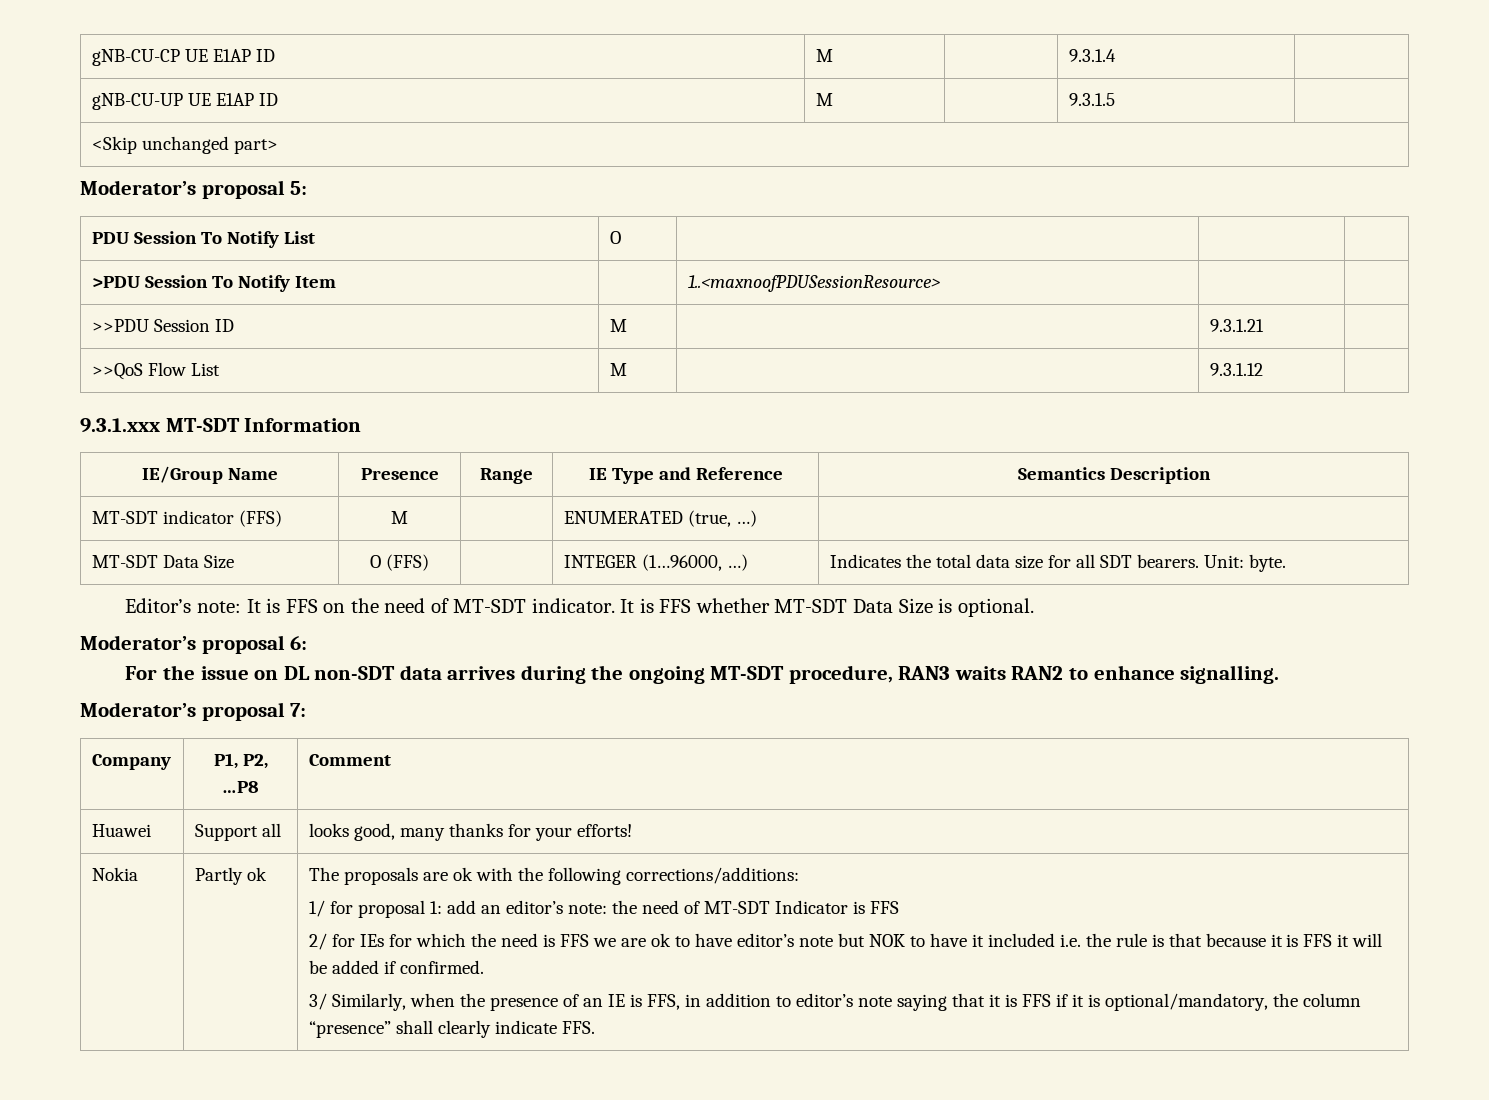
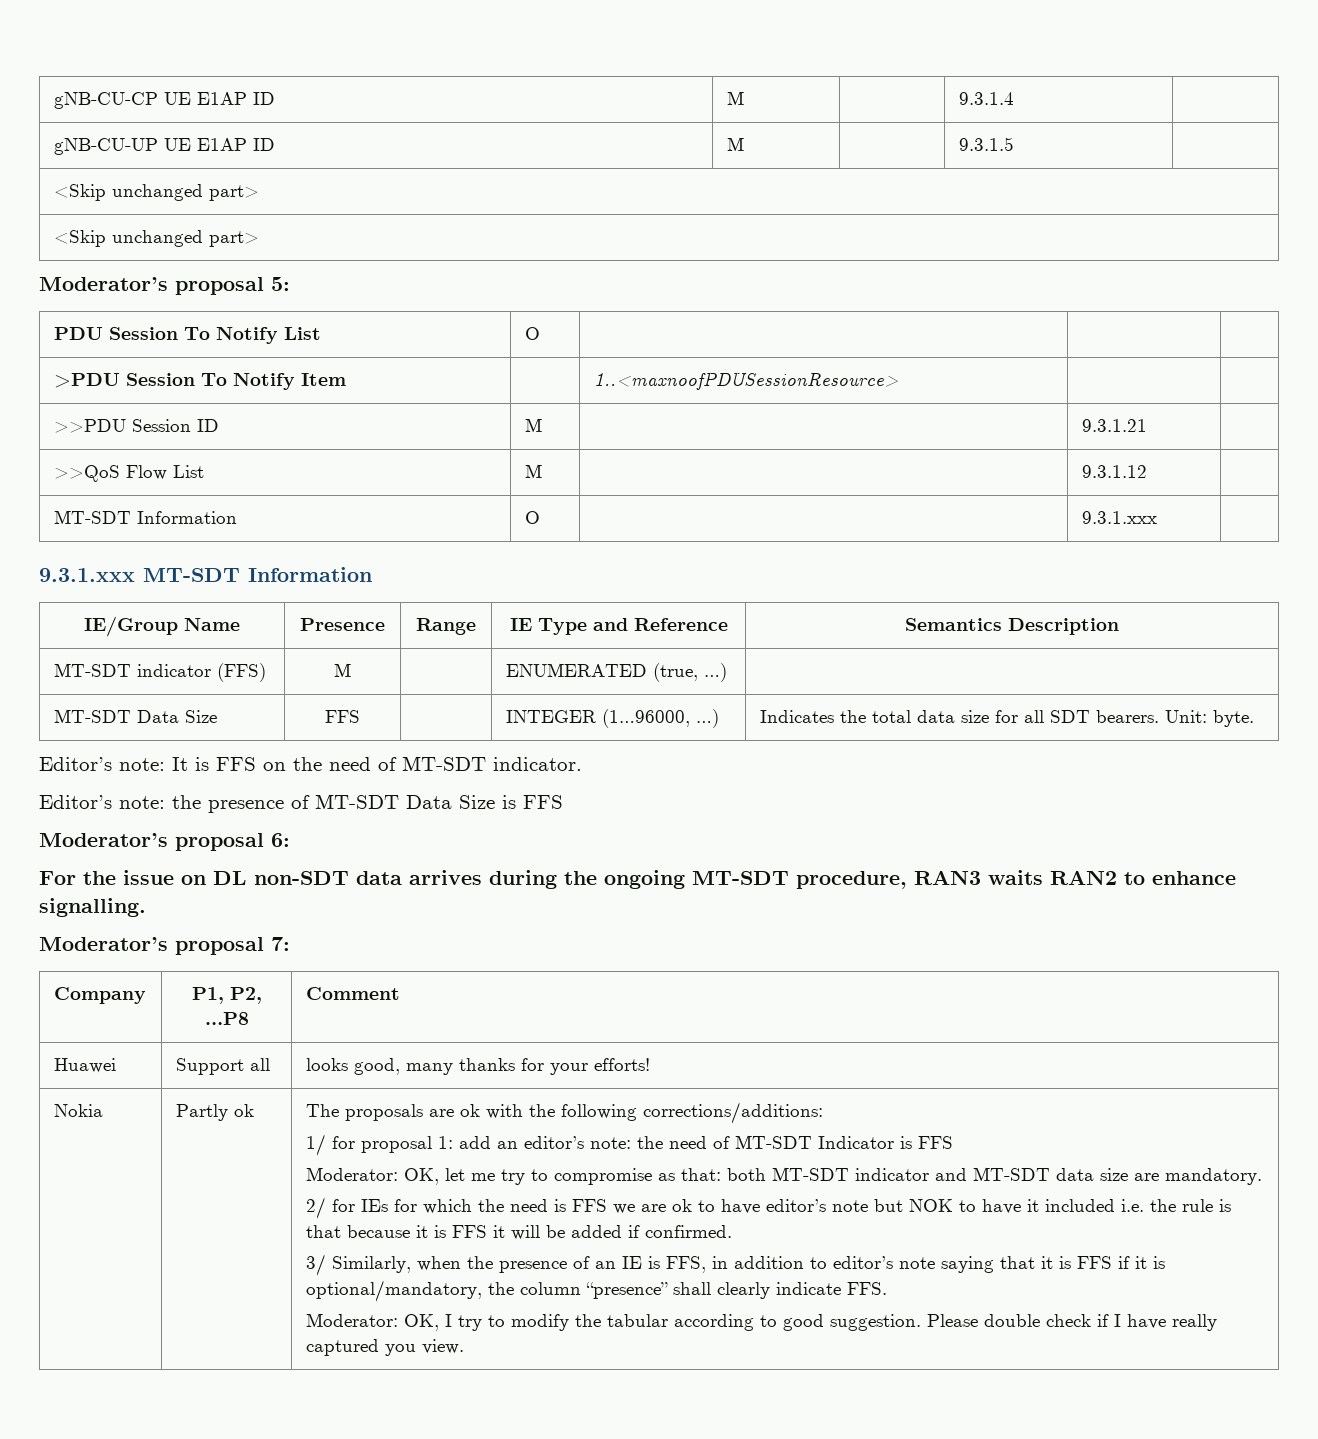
  gNB-CU-UP UE E1AP ID | M | | 9.3.1.5 |
+ <Skip unchanged part>
+ MT-SDT Information | O | | 9.3.1.xxx |
- MT-SDT Data Size | O (FFS) | | INTEGER (1…96000, …) | Indicates the total data size for all SDT bearers. Unit: byte.
+ MT-SDT Data Size | FFS | | INTEGER (1…96000, …) | Indicates the total data size for all SDT bearers. Unit: byte.
- Editor’s note: It is FFS on the need of MT-SDT indicator. It is FFS whether MT-SDT Data Size is optional.
+ Editor’s note: It is FFS on the need of MT-SDT indicator.
+ Editor’s note: the presence of MT-SDT Data Size is FFS
+ Moderator: OK, let me try to compromise as that: both MT-SDT indicator and MT-SDT data size are mandatory.
+ Moderator: OK, I try to modify the tabular according to good suggestion. Please double check if I have really captured you view.

